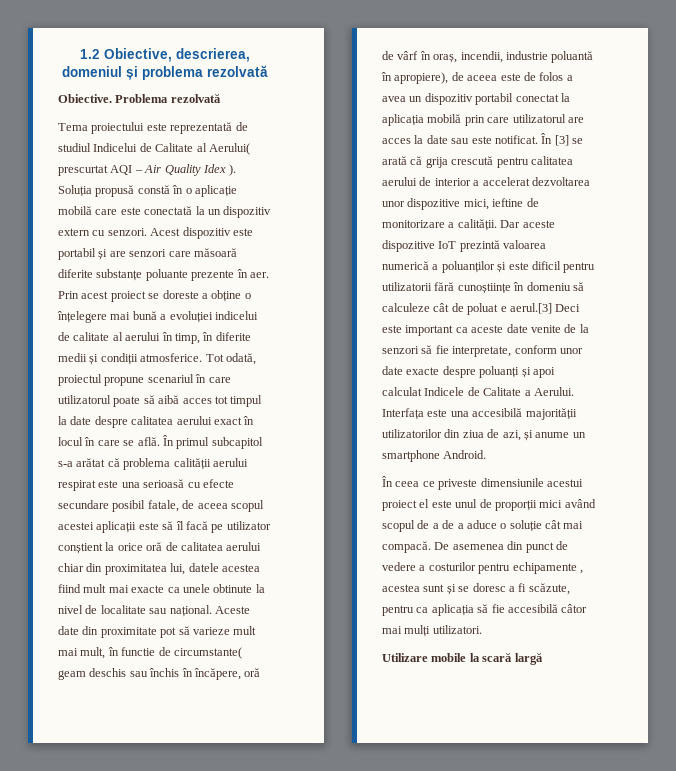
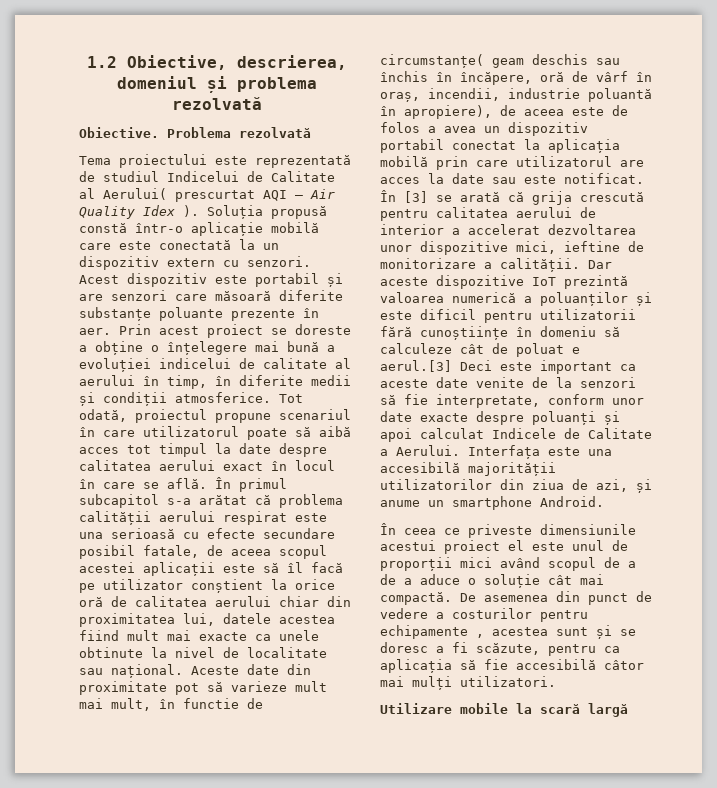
- Soluția propusă constă în o aplicație mobilă care este conectată la un dispozitiv extern cu senzori.
+ Soluția propusă constă într-o aplicație mobilă care este conectată la un dispozitiv extern cu senzori.
- Aceste date din proximitate pot să varieze mult mai mult, în functie de circumstante( geam deschis sau închis în încăpere, oră de vârf în oraș, incendii, industrie poluantă în apropiere), de aceea este de folos a avea un dispozitiv portabil conectat la aplicația mobilă prin care utilizatorul are acces la date sau este notificat.
+ Aceste date din proximitate pot să varieze mult mai mult, în functie de circumstanțe( geam deschis sau închis în încăpere, oră de vârf în oraș, incendii, industrie poluantă în apropiere), de aceea este de folos a avea un dispozitiv portabil conectat la aplicația mobilă prin care utilizatorul are acces la date sau este notificat.
- În ceea ce priveste dimensiunile acestui proiect el este unul de proporții mici având scopul de a de a aduce o soluție cât mai compacă.
+ În ceea ce priveste dimensiunile acestui proiect el este unul de proporții mici având scopul de a de a aduce o soluție cât mai compactă.

